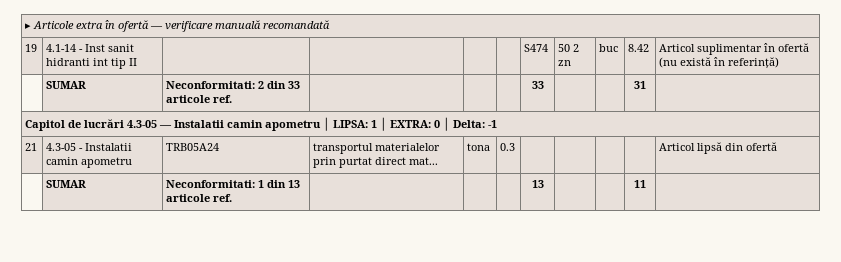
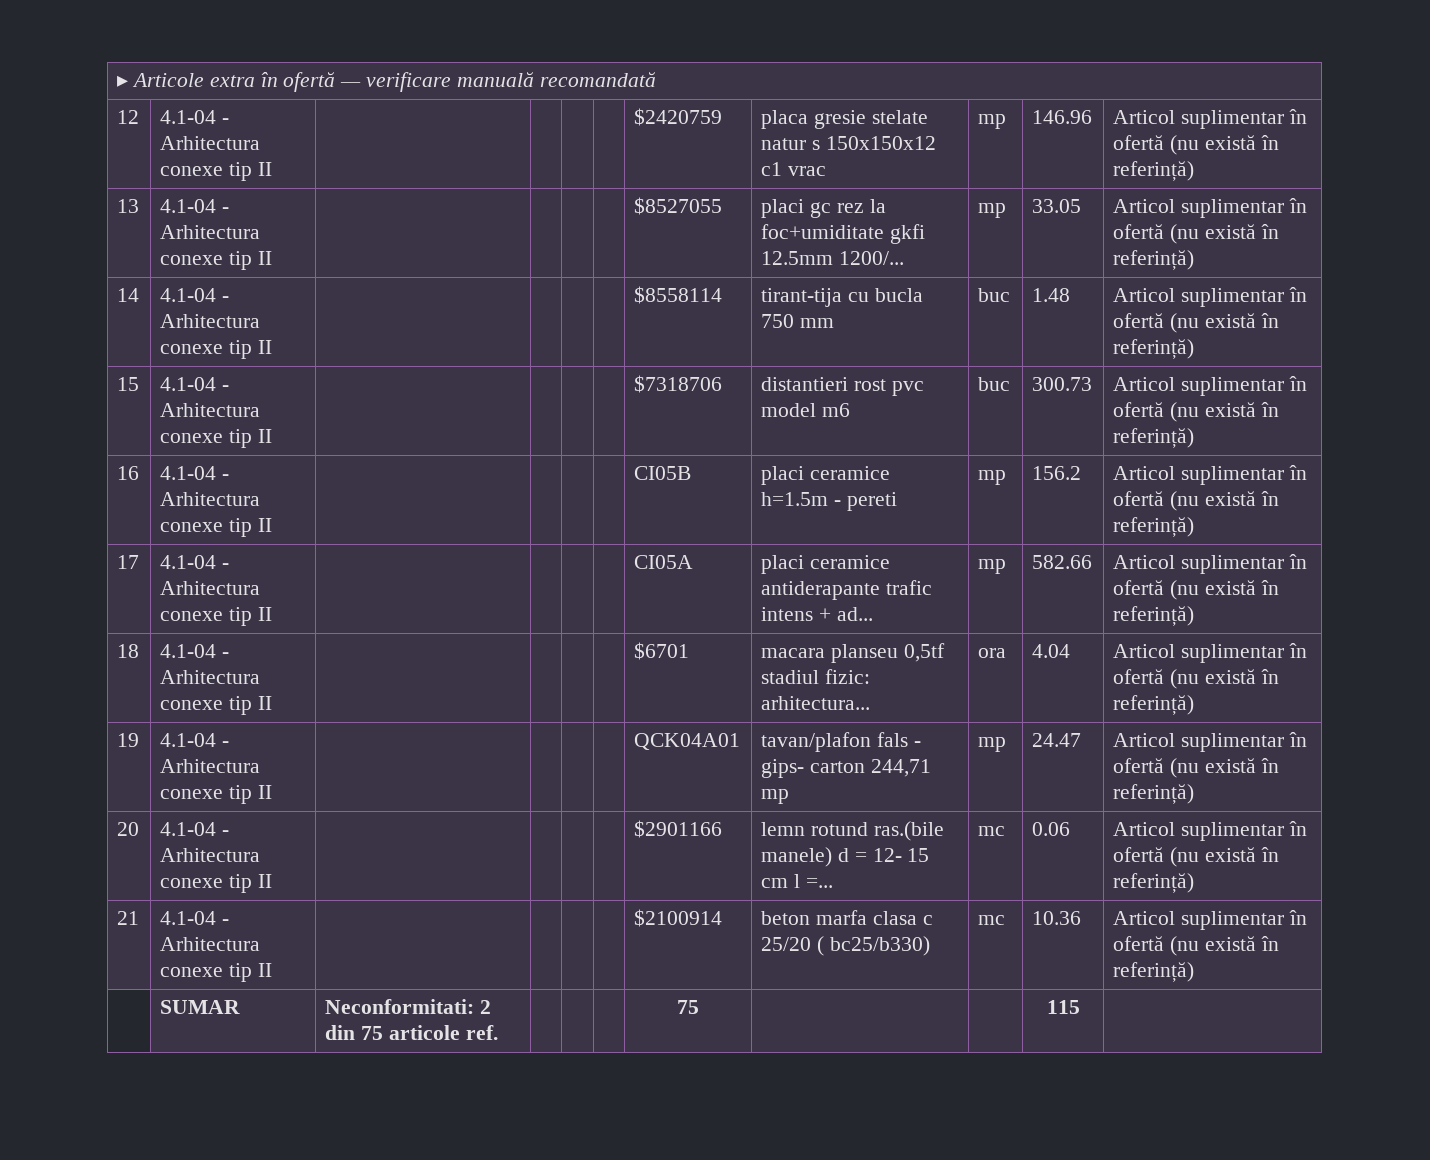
- 19 | 4.1-14 - Inst sanit hidranti int tip II | | | | | S474 | 50 2 zn | buc | 8.42 | Articol suplimentar în ofertă (nu există în referință)
+ 12 | 4.1-04 - Arhitectura conexe tip II | | | | | $2420759 | placa gresie stelate natur s 150x150x12 c1 vrac | mp | 146.96 | Articol suplimentar în ofertă (nu există în referință)
+ 13 | 4.1-04 - Arhitectura conexe tip II | | | | | $8527055 | placi gc rez la foc+umiditate gkfi 12.5mm 1200/... | mp | 33.05 | Articol suplimentar în ofertă (nu există în referință)
+ 14 | 4.1-04 - Arhitectura conexe tip II | | | | | $8558114 | tirant-tija cu bucla 750 mm | buc | 1.48 | Articol suplimentar în ofertă (nu există în referință)
+ 15 | 4.1-04 - Arhitectura conexe tip II | | | | | $7318706 | distantieri rost pvc model m6 | buc | 300.73 | Articol suplimentar în ofertă (nu există în referință)
+ 16 | 4.1-04 - Arhitectura conexe tip II | | | | | CI05B | placi ceramice h=1.5m - pereti | mp | 156.2 | Articol suplimentar în ofertă (nu există în referință)
+ 17 | 4.1-04 - Arhitectura conexe tip II | | | | | CI05A | placi ceramice antiderapante trafic intens + ad... | mp | 582.66 | Articol suplimentar în ofertă (nu există în referință)
+ 18 | 4.1-04 - Arhitectura conexe tip II | | | | | $6701 | macara planseu 0,5tf stadiul fizic: arhitectura... | ora | 4.04 | Articol suplimentar în ofertă (nu există în referință)
+ 19 | 4.1-04 - Arhitectura conexe tip II | | | | | QCK04A01 | tavan/plafon fals - gips- carton 244,71 mp | mp | 24.47 | Articol suplimentar în ofertă (nu există în referință)
+ 20 | 4.1-04 - Arhitectura conexe tip II | | | | | $2901166 | lemn rotund ras.(bile manele) d = 12- 15 cm l =... | mc | 0.06 | Articol suplimentar în ofertă (nu există în referință)
+ 21 | 4.1-04 - Arhitectura conexe tip II | | | | | $2100914 | beton marfa clasa c 25/20 ( bc25/b330) | mc | 10.36 | Articol suplimentar în ofertă (nu există în referință)
- | SUMAR | Neconformitati: 2 din 33 articole ref. | | | | 33 | | | 31 |
- Capitol de lucrări 4.3-05 — Instalatii camin apometru │ LIPSA: 1 │ EXTRA: 0 │ Delta: -1
- 21 | 4.3-05 - Instalatii camin apometru | TRB05A24 | transportul materialelor prin purtat direct mat... | tona | 0.3 | | | | | Articol lipsă din ofertă
- | SUMAR | Neconformitati: 1 din 13 articole ref. | | | | 13 | | | 11 |
+ | SUMAR | Neconformitati: 2 din 75 articole ref. | | | | 75 | | | 115 |

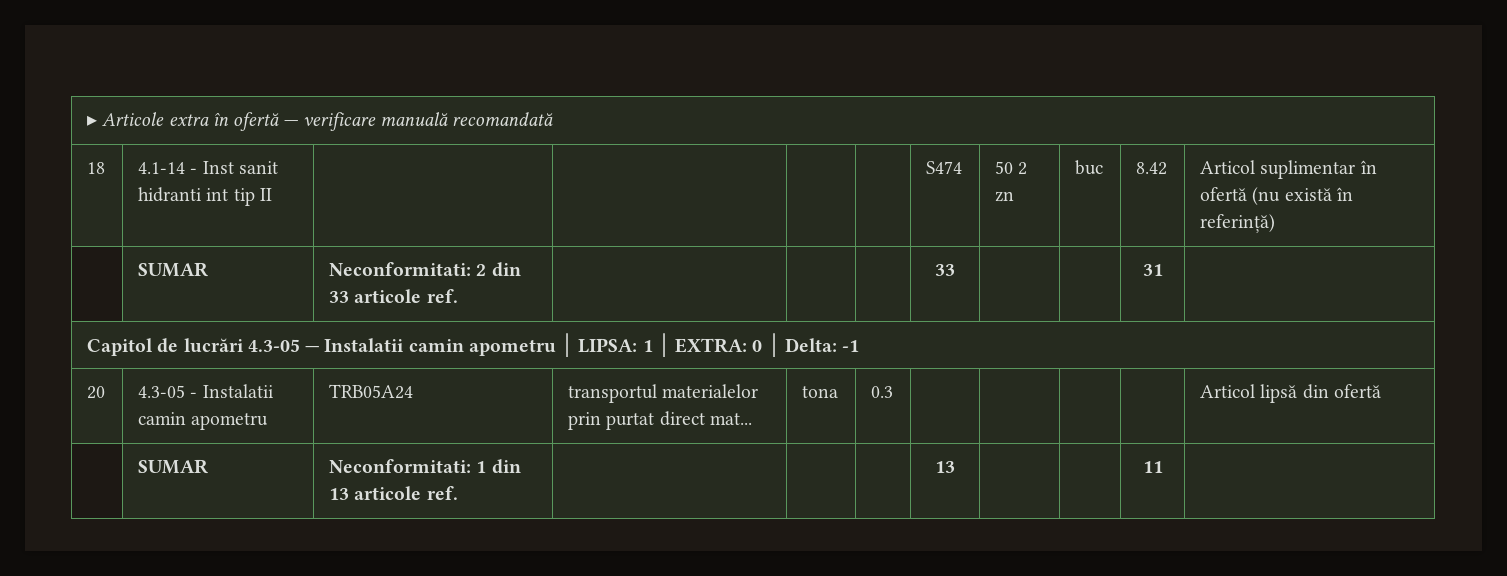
- 12 | 4.1-04 - Arhitectura conexe tip II | | | | | $2420759 | placa gresie stelate natur s 150x150x12 c1 vrac | mp | 146.96 | Articol suplimentar în ofertă (nu există în referință)
- 13 | 4.1-04 - Arhitectura conexe tip II | | | | | $8527055 | placi gc rez la foc+umiditate gkfi 12.5mm 1200/... | mp | 33.05 | Articol suplimentar în ofertă (nu există în referință)
- 14 | 4.1-04 - Arhitectura conexe tip II | | | | | $8558114 | tirant-tija cu bucla 750 mm | buc | 1.48 | Articol suplimentar în ofertă (nu există în referință)
- 15 | 4.1-04 - Arhitectura conexe tip II | | | | | $7318706 | distantieri rost pvc model m6 | buc | 300.73 | Articol suplimentar în ofertă (nu există în referință)
- 16 | 4.1-04 - Arhitectura conexe tip II | | | | | CI05B | placi ceramice h=1.5m - pereti | mp | 156.2 | Articol suplimentar în ofertă (nu există în referință)
- 17 | 4.1-04 - Arhitectura conexe tip II | | | | | CI05A | placi ceramice antiderapante trafic intens + ad... | mp | 582.66 | Articol suplimentar în ofertă (nu există în referință)
- 18 | 4.1-04 - Arhitectura conexe tip II | | | | | $6701 | macara planseu 0,5tf stadiul fizic: arhitectura... | ora | 4.04 | Articol suplimentar în ofertă (nu există în referință)
- 19 | 4.1-04 - Arhitectura conexe tip II | | | | | QCK04A01 | tavan/plafon fals - gips- carton 244,71 mp | mp | 24.47 | Articol suplimentar în ofertă (nu există în referință)
- 20 | 4.1-04 - Arhitectura conexe tip II | | | | | $2901166 | lemn rotund ras.(bile manele) d = 12- 15 cm l =... | mc | 0.06 | Articol suplimentar în ofertă (nu există în referință)
- 21 | 4.1-04 - Arhitectura conexe tip II | | | | | $2100914 | beton marfa clasa c 25/20 ( bc25/b330) | mc | 10.36 | Articol suplimentar în ofertă (nu există în referință)
+ 18 | 4.1-14 - Inst sanit hidranti int tip II | | | | | S474 | 50 2 zn | buc | 8.42 | Articol suplimentar în ofertă (nu există în referință)
- | SUMAR | Neconformitati: 2 din 75 articole ref. | | | | 75 | | | 115 |
+ | SUMAR | Neconformitati: 2 din 33 articole ref. | | | | 33 | | | 31 |
+ Capitol de lucrări 4.3-05 — Instalatii camin apometru │ LIPSA: 1 │ EXTRA: 0 │ Delta: -1
+ 20 | 4.3-05 - Instalatii camin apometru | TRB05A24 | transportul materialelor prin purtat direct mat... | tona | 0.3 | | | | | Articol lipsă din ofertă
+ | SUMAR | Neconformitati: 1 din 13 articole ref. | | | | 13 | | | 11 |

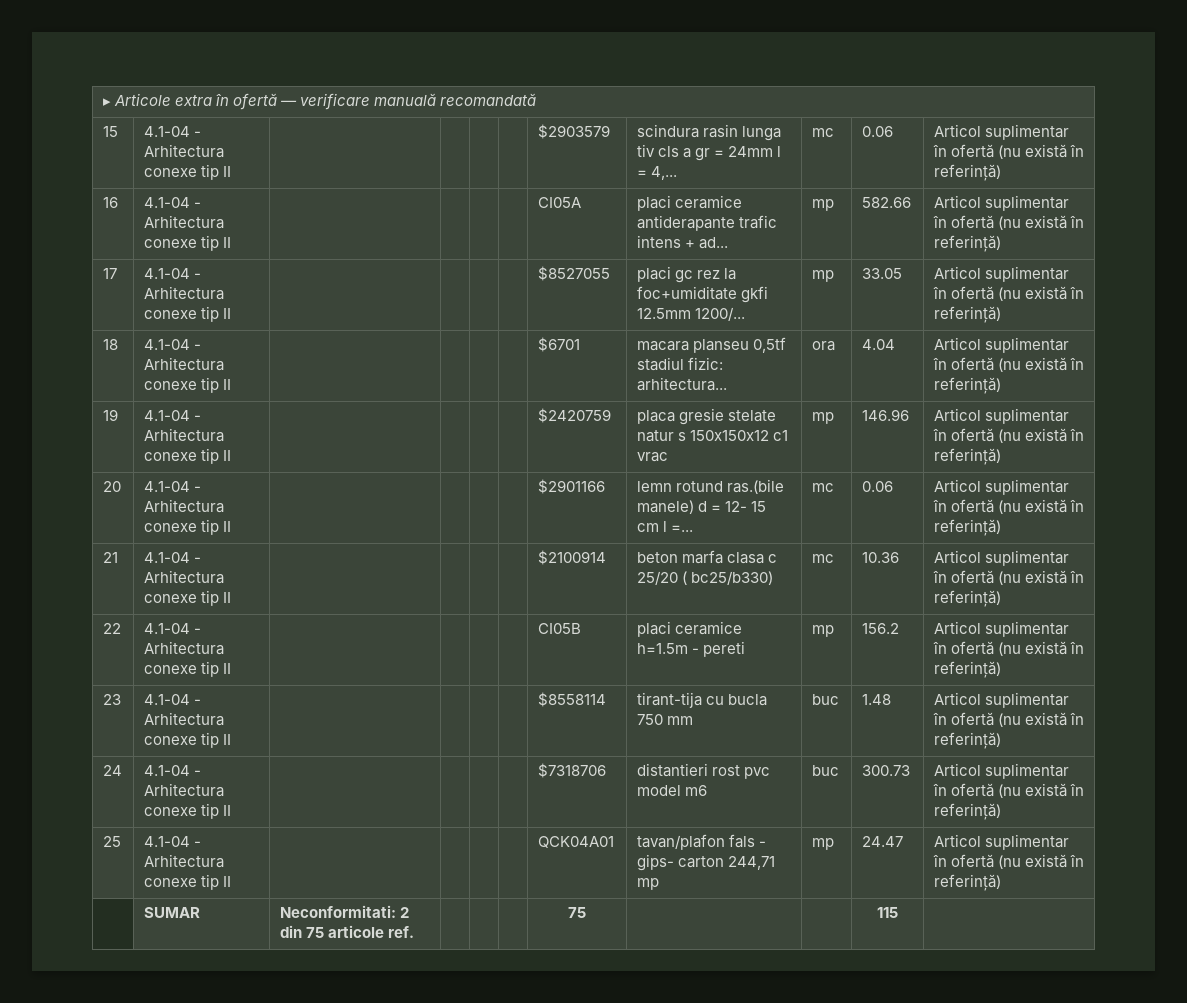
- 18 | 4.1-14 - Inst sanit hidranti int tip II | | | | | S474 | 50 2 zn | buc | 8.42 | Articol suplimentar în ofertă (nu există în referință)
+ 15 | 4.1-04 - Arhitectura conexe tip II | | | | | $2903579 | scindura rasin lunga tiv cls a gr = 24mm l = 4,... | mc | 0.06 | Articol suplimentar în ofertă (nu există în referință)
+ 16 | 4.1-04 - Arhitectura conexe tip II | | | | | CI05A | placi ceramice antiderapante trafic intens + ad... | mp | 582.66 | Articol suplimentar în ofertă (nu există în referință)
+ 17 | 4.1-04 - Arhitectura conexe tip II | | | | | $8527055 | placi gc rez la foc+umiditate gkfi 12.5mm 1200/... | mp | 33.05 | Articol suplimentar în ofertă (nu există în referință)
+ 18 | 4.1-04 - Arhitectura conexe tip II | | | | | $6701 | macara planseu 0,5tf stadiul fizic: arhitectura... | ora | 4.04 | Articol suplimentar în ofertă (nu există în referință)
+ 19 | 4.1-04 - Arhitectura conexe tip II | | | | | $2420759 | placa gresie stelate natur s 150x150x12 c1 vrac | mp | 146.96 | Articol suplimentar în ofertă (nu există în referință)
+ 20 | 4.1-04 - Arhitectura conexe tip II | | | | | $2901166 | lemn rotund ras.(bile manele) d = 12- 15 cm l =... | mc | 0.06 | Articol suplimentar în ofertă (nu există în referință)
+ 21 | 4.1-04 - Arhitectura conexe tip II | | | | | $2100914 | beton marfa clasa c 25/20 ( bc25/b330) | mc | 10.36 | Articol suplimentar în ofertă (nu există în referință)
+ 22 | 4.1-04 - Arhitectura conexe tip II | | | | | CI05B | placi ceramice h=1.5m - pereti | mp | 156.2 | Articol suplimentar în ofertă (nu există în referință)
+ 23 | 4.1-04 - Arhitectura conexe tip II | | | | | $8558114 | tirant-tija cu bucla 750 mm | buc | 1.48 | Articol suplimentar în ofertă (nu există în referință)
+ 24 | 4.1-04 - Arhitectura conexe tip II | | | | | $7318706 | distantieri rost pvc model m6 | buc | 300.73 | Articol suplimentar în ofertă (nu există în referință)
+ 25 | 4.1-04 - Arhitectura conexe tip II | | | | | QCK04A01 | tavan/plafon fals - gips- carton 244,71 mp | mp | 24.47 | Articol suplimentar în ofertă (nu există în referință)
- | SUMAR | Neconformitati: 2 din 33 articole ref. | | | | 33 | | | 31 |
- Capitol de lucrări 4.3-05 — Instalatii camin apometru │ LIPSA: 1 │ EXTRA: 0 │ Delta: -1
- 20 | 4.3-05 - Instalatii camin apometru | TRB05A24 | transportul materialelor prin purtat direct mat... | tona | 0.3 | | | | | Articol lipsă din ofertă
- | SUMAR | Neconformitati: 1 din 13 articole ref. | | | | 13 | | | 11 |
+ | SUMAR | Neconformitati: 2 din 75 articole ref. | | | | 75 | | | 115 |

